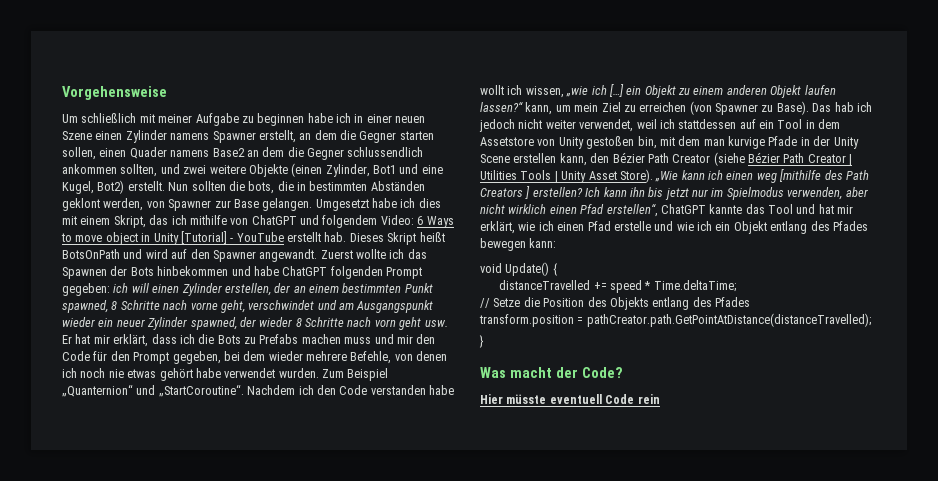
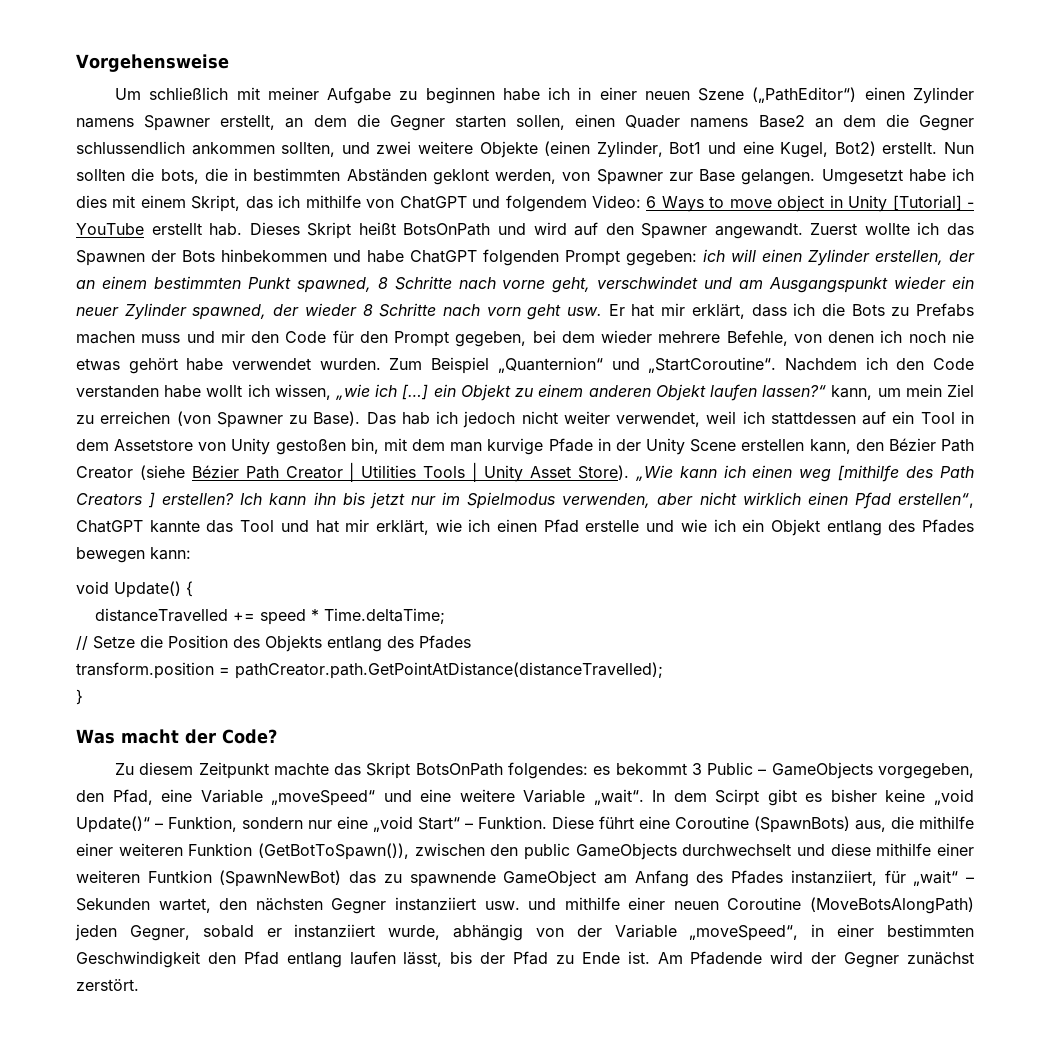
- Um schließlich mit meiner Aufgabe zu beginnen habe ich in einer neuen Szene einen Zylinder namens Spawner erstellt, an dem die Gegner starten sollen, einen Quader namens Base2 an dem die Gegner schlussendlich ankommen sollten, und zwei weitere Objekte (einen Zylinder, Bot1 und eine Kugel, Bot2) erstellt.
+ Um schließlich mit meiner Aufgabe zu beginnen habe ich in einer neuen Szene („PathEditor“) einen Zylinder namens Spawner erstellt, an dem die Gegner starten sollen, einen Quader namens Base2 an dem die Gegner schlussendlich ankommen sollten, und zwei weitere Objekte (einen Zylinder, Bot1 und eine Kugel, Bot2) erstellt.
- Hier müsste eventuell Code rein
+ Zu diesem Zeitpunkt machte das Skript BotsOnPath folgendes: es bekommt 3 Public – GameObjects vorgegeben, den Pfad, eine Variable „moveSpeed“ und eine weitere Variable „wait“. In dem Scirpt gibt es bisher keine „void Update()“ – Funktion, sondern nur eine „void Start“ – Funktion. Diese führt eine Coroutine (SpawnBots) aus, die mithilfe einer weiteren Funktion (GetBotToSpawn()), zwischen den public GameObjects durchwechselt und diese mithilfe einer weiteren Funtkion (SpawnNewBot) das zu spawnende GameObject am Anfang des Pfades instanziiert, für „wait“ – Sekunden wartet, den nächsten Gegner instanziiert usw. und mithilfe einer neuen Coroutine (MoveBotsAlongPath) jeden Gegner, sobald er instanziiert wurde, abhängig von der Variable „moveSpeed“, in einer bestimmten Geschwindigkeit den Pfad entlang laufen lässt, bis der Pfad zu Ende ist. Am Pfadende wird der Gegner zunächst zerstört.

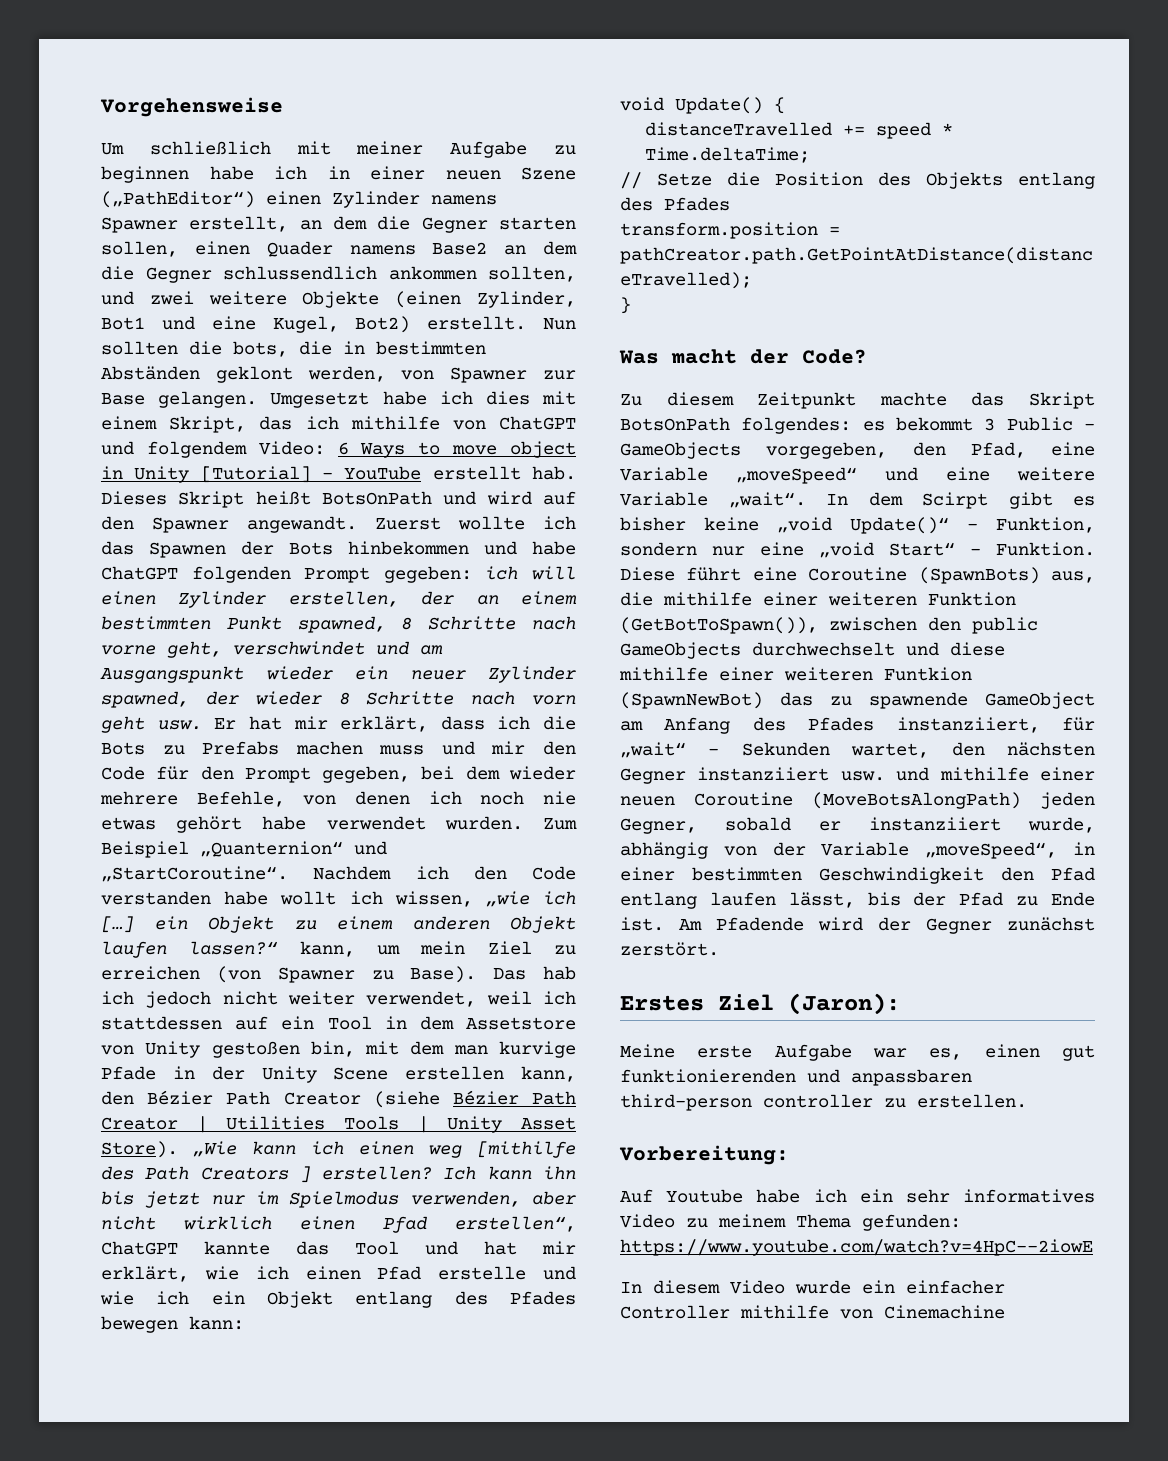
+ Erstes Ziel (Jaron):
+ Meine erste Aufgabe war es, einen gut funktionierenden und anpassbaren third-person controller zu erstellen.
+ Vorbereitung:
+ Auf Youtube habe ich ein sehr informatives Video zu meinem Thema gefunden: https://www.youtube.com/watch?v=4HpC--2iowE
+ In diesem Video wurde ein einfacher Controller mithilfe von Cinemachine

